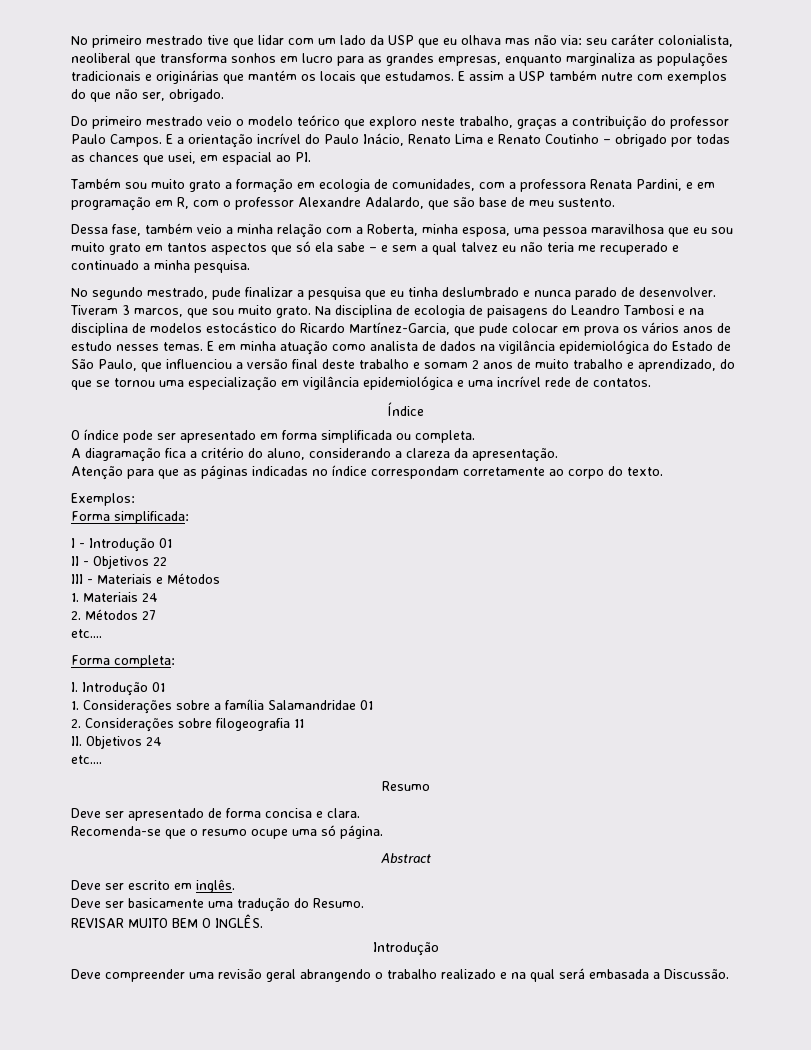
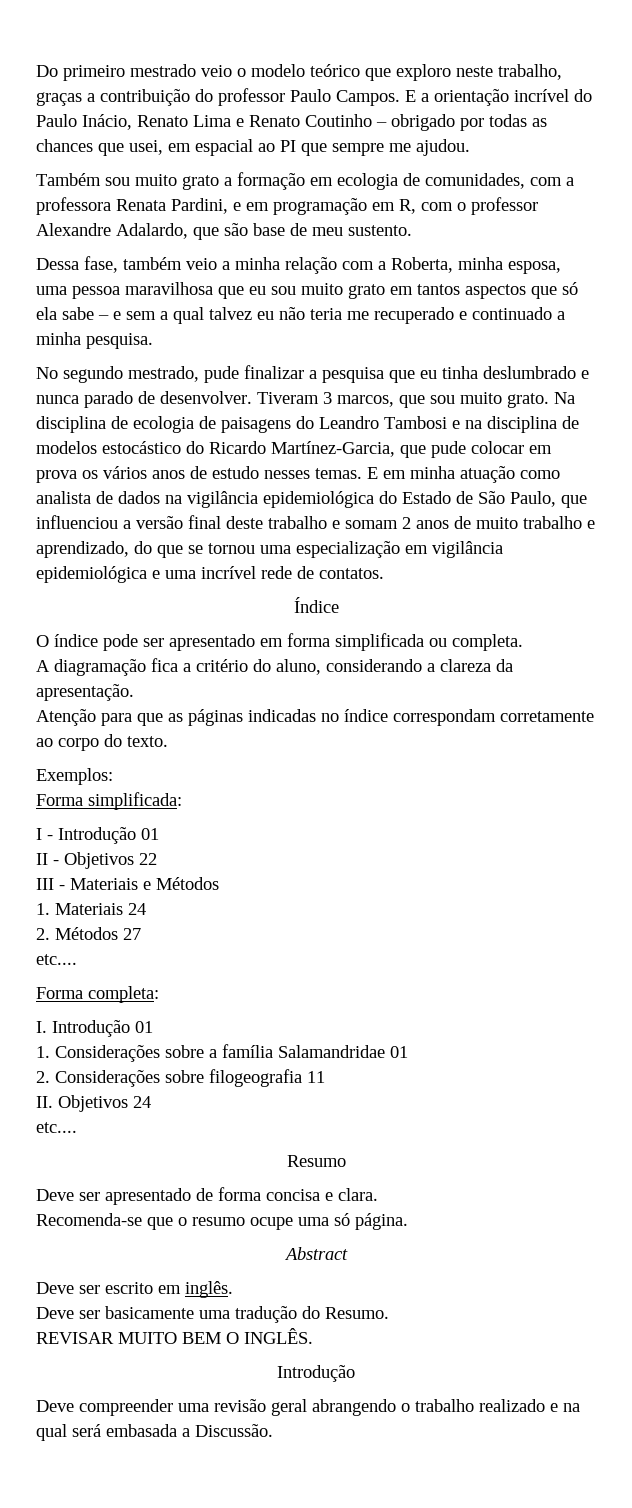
- No primeiro mestrado tive que lidar com um lado da USP que eu olhava mas não via: seu caráter colonialista, neoliberal que transforma sonhos em lucro para as grandes empresas, enquanto marginaliza as populações tradicionais e originárias que mantém os locais que estudamos. E assim a USP também nutre com exemplos do que não ser, obrigado.
- E a orientação incrível do Paulo Inácio, Renato Lima e Renato Coutinho – obrigado por todas as chances que usei, em espacial ao PI.
+ E a orientação incrível do Paulo Inácio, Renato Lima e Renato Coutinho – obrigado por todas as chances que usei, em espacial ao PI que sempre me ajudou.

